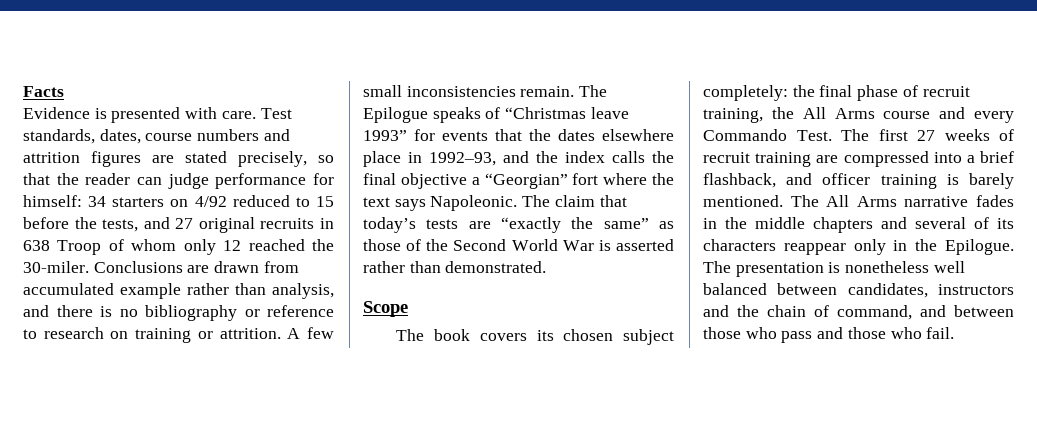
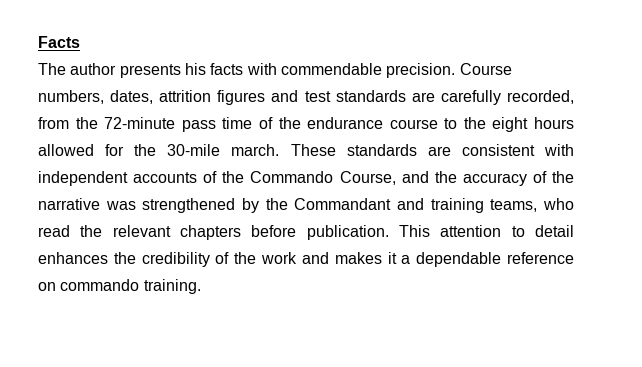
- Evidence is presented with care. Test standards, dates, course numbers and attrition figures are stated precisely, so that the reader can judge performance for himself: 34 starters on 4/92 reduced to 15 before the tests, and 27 original recruits in 638 Troop of whom only 12 reached the 30-miler. Conclusions are drawn from accumulated example rather than analysis, and there is no bibliography or reference to research on training or attrition. A few small inconsistencies remain. The Epilogue speaks of “Christmas leave 1993” for events that the dates elsewhere place in 1992–93, and the index calls the final objective a “Georgian” fort where the text says Napoleonic. The claim that today’s tests are “exactly the same” as those of the Second World War is asserted rather than demonstrated.
- Scope
- The book covers its chosen subject completely: the final phase of recruit training, the All Arms course and every Commando Test. The first 27 weeks of recruit training are compressed into a brief flashback, and officer training is barely mentioned. The All Arms narrative fades in the middle chapters and several of its characters reappear only in the Epilogue. The presentation is nonetheless well balanced between candidates, instructors and the chain of command, and between those who pass and those who fail.
+ The author presents his facts with commendable precision. Course numbers, dates, attrition figures and test standards are carefully recorded, from the 72-minute pass time of the endurance course to the eight hours allowed for the 30-mile march. These standards are consistent with independent accounts of the Commando Course, and the accuracy of the narrative was strengthened by the Commandant and training teams, who read the relevant chapters before publication. This attention to detail enhances the credibility of the work and makes it a dependable reference on commando training.

